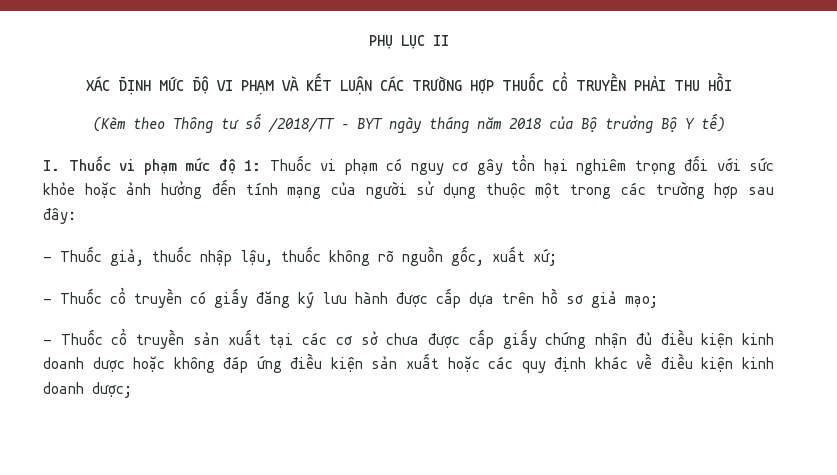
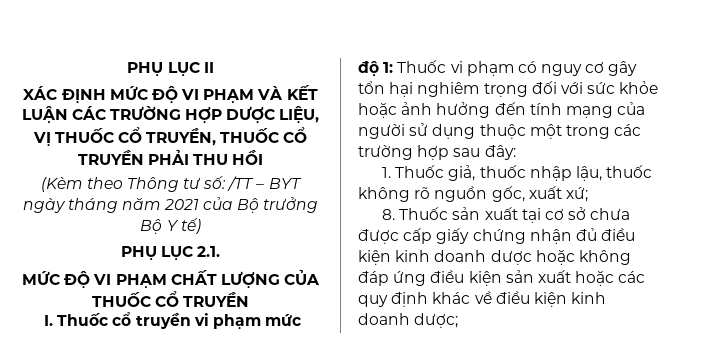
- XÁC ĐỊNH MỨC ĐỘ VI PHẠM VÀ KẾT LUẬN CÁC TRƯỜNG HỢP THUỐC CỔ TRUYỀN PHẢI THU HỒI
+ XÁC ĐỊNH MỨC ĐỘ VI PHẠM VÀ KẾT LUẬN CÁC TRƯỜNG HỢP DƯỢC LIỆU, VỊ THUỐC CỔ TRUYỀN, THUỐC CỔ TRUYỀN PHẢI THU HỒI
- (Kèm theo Thông tư số /2018/TT – BYT ngày tháng năm 2018 của Bộ trưởng Bộ Y tế)
+ (Kèm theo Thông tư số: /TT – BYT ngày tháng năm 2021 của Bộ trưởng Bộ Y tế)
- I. Thuốc vi phạm mức độ 1: Thuốc vi phạm có nguy cơ gây tổn hại nghiêm trọng đối với sức khỏe hoặc ảnh hưởng đến tính mạng của người sử dụng thuộc một trong các trường hợp sau đây:
+ PHỤ LỤC 2.1.
+ MỨC ĐỘ VI PHẠM CHẤT LƯỢNG CỦA THUỐC CỔ TRUYỀN
+ I. Thuốc cổ truyền vi phạm mức độ 1: Thuốc vi phạm có nguy cơ gây tổn hại nghiêm trọng đối với sức khỏe hoặc ảnh hưởng đến tính mạng của người sử dụng thuộc một trong các trường hợp sau đây:
- - Thuốc giả, thuốc nhập lậu, thuốc không rõ nguồn gốc, xuất xứ;
+ 1. Thuốc giả, thuốc nhập lậu, thuốc không rõ nguồn gốc, xuất xứ;
- - Thuốc cổ truyền có giấy đăng ký lưu hành được cấp dựa trên hồ sơ giả mạo;
- - Thuốc cổ truyền sản xuất tại các cơ sở chưa được cấp giấy chứng nhận đủ điều kiện kinh doanh dược hoặc không đáp ứng điều kiện sản xuất hoặc các quy định khác về điều kiện kinh doanh dược;
+ 8. Thuốc sản xuất tại cơ sở chưa được cấp giấy chứng nhận đủ điều kiện kinh doanh dược hoặc không đáp ứng điều kiện sản xuất hoặc các quy định khác về điều kiện kinh doanh dược;

